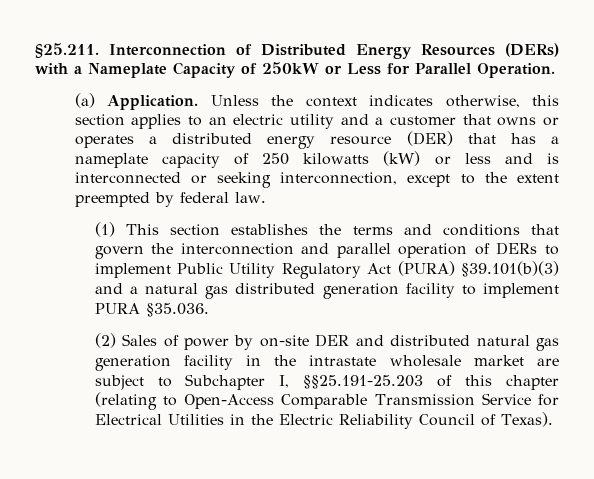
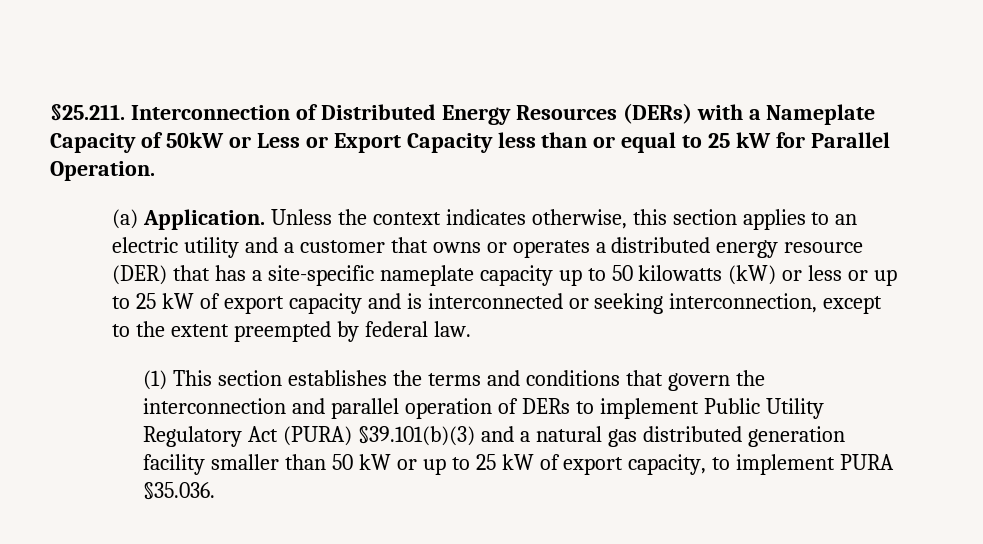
- §25.211. Interconnection of Distributed Energy Resources (DERs) with a Nameplate Capacity of 250kW or Less for Parallel Operation.
+ §25.211. Interconnection of Distributed Energy Resources (DERs) with a Nameplate Capacity of 50kW or Less or Export Capacity less than or equal to 25 kW for Parallel Operation.
- Unless the context indicates otherwise, this section applies to an electric utility and a customer that owns or operates a distributed energy resource (DER) that has a nameplate capacity of 250 kilowatts (kW) or less and is interconnected or seeking interconnection, except to the extent preempted by federal law.
+ Unless the context indicates otherwise, this section applies to an electric utility and a customer that owns or operates a distributed energy resource (DER) that has a site-specific nameplate capacity up to 50 kilowatts (kW) or less or up to 25 kW of export capacity and is interconnected or seeking interconnection, except to the extent preempted by federal law.
- (1) This section establishes the terms and conditions that govern the interconnection and parallel operation of DERs to implement Public Utility Regulatory Act (PURA) §39.101(b)(3) and a natural gas distributed generation facility to implement PURA §35.036.
- (2) Sales of power by on-site DER and distributed natural gas generation facility in the intrastate wholesale market are subject to Subchapter I, §§25.191-25.203 of this chapter (relating to Open-Access Comparable Transmission Service for Electrical Utilities in the Electric Reliability Council of Texas).
+ (1) This section establishes the terms and conditions that govern the interconnection and parallel operation of DERs to implement Public Utility Regulatory Act (PURA) §39.101(b)(3) and a natural gas distributed generation facility smaller than 50 kW or up to 25 kW of export capacity, to implement PURA §35.036.

